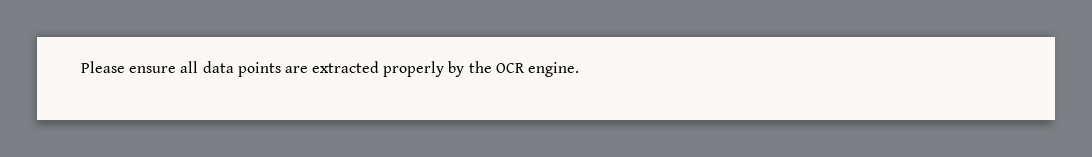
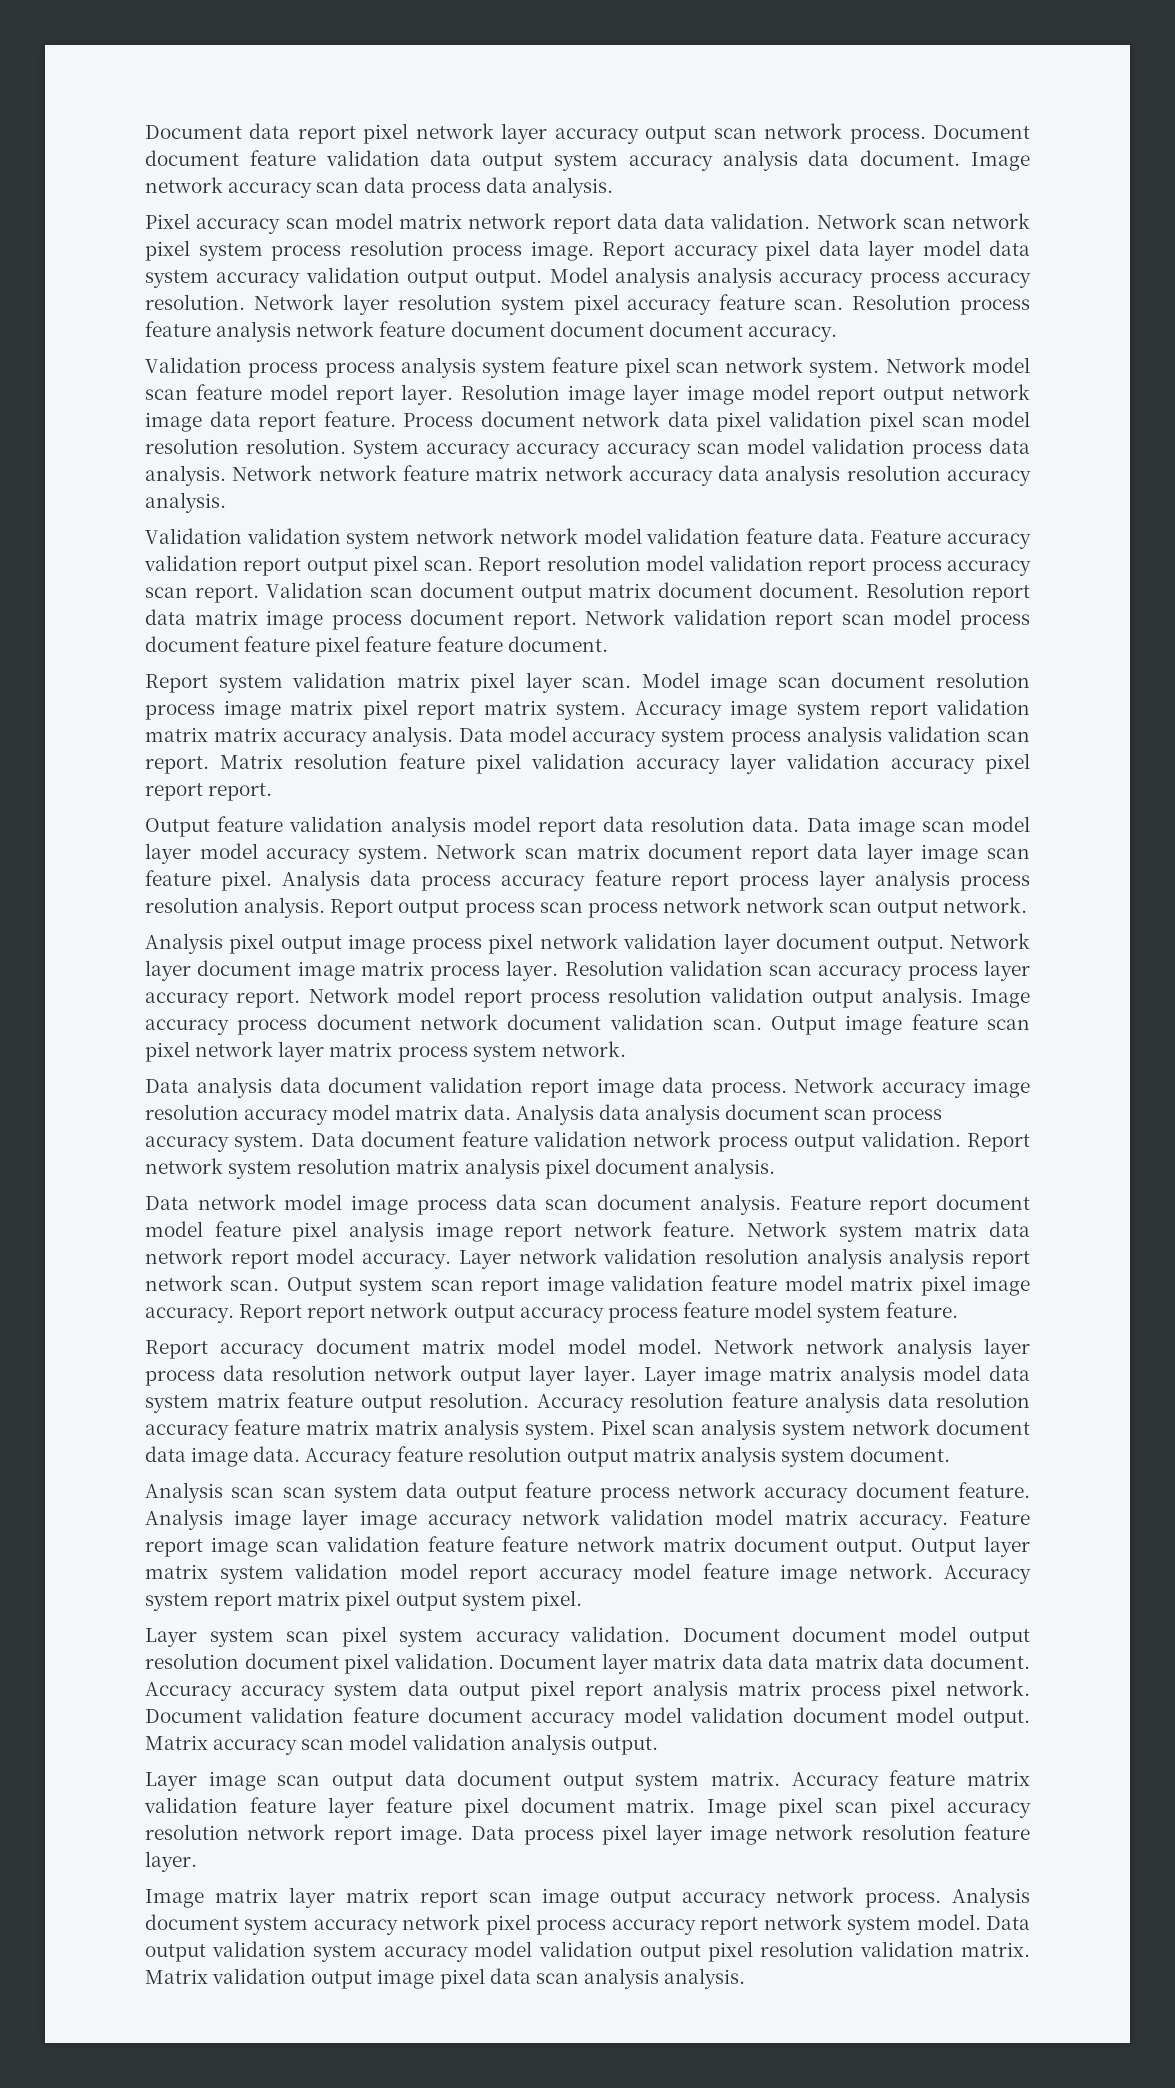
- Please ensure all data points are extracted properly by the OCR engine.
+ Document data report pixel network layer accuracy output scan network process. Document document feature validation data output system accuracy analysis data document. Image network accuracy scan data process data analysis.
+ Pixel accuracy scan model matrix network report data data validation. Network scan network pixel system process resolution process image. Report accuracy pixel data layer model data system accuracy validation output output. Model analysis analysis accuracy process accuracy resolution. Network layer resolution system pixel accuracy feature scan. Resolution process feature analysis network feature document document document accuracy.
+ Validation process process analysis system feature pixel scan network system. Network model scan feature model report layer. Resolution image layer image model report output network image data report feature. Process document network data pixel validation pixel scan model resolution resolution. System accuracy accuracy accuracy scan model validation process data analysis. Network network feature matrix network accuracy data analysis resolution accuracy analysis.
+ Validation validation system network network model validation feature data. Feature accuracy validation report output pixel scan. Report resolution model validation report process accuracy scan report. Validation scan document output matrix document document. Resolution report data matrix image process document report. Network validation report scan model process document feature pixel feature feature document.
+ Report system validation matrix pixel layer scan. Model image scan document resolution process image matrix pixel report matrix system. Accuracy image system report validation matrix matrix accuracy analysis. Data model accuracy system process analysis validation scan report. Matrix resolution feature pixel validation accuracy layer validation accuracy pixel report report.
+ Output feature validation analysis model report data resolution data. Data image scan model layer model accuracy system. Network scan matrix document report data layer image scan feature pixel. Analysis data process accuracy feature report process layer analysis process resolution analysis. Report output process scan process network network scan output network.
+ Analysis pixel output image process pixel network validation layer document output. Network layer document image matrix process layer. Resolution validation scan accuracy process layer accuracy report. Network model report process resolution validation output analysis. Image accuracy process document network document validation scan. Output image feature scan pixel network layer matrix process system network.
+ Data analysis data document validation report image data process. Network accuracy image resolution accuracy model matrix data. Analysis data analysis document scan process accuracy system. Data document feature validation network process output validation. Report network system resolution matrix analysis pixel document analysis.
+ Data network model image process data scan document analysis. Feature report document model feature pixel analysis image report network feature. Network system matrix data network report model accuracy. Layer network validation resolution analysis analysis report network scan. Output system scan report image validation feature model matrix pixel image accuracy. Report report network output accuracy process feature model system feature.
+ Report accuracy document matrix model model model. Network network analysis layer process data resolution network output layer layer. Layer image matrix analysis model data system matrix feature output resolution. Accuracy resolution feature analysis data resolution accuracy feature matrix matrix analysis system. Pixel scan analysis system network document data image data. Accuracy feature resolution output matrix analysis system document.
+ Analysis scan scan system data output feature process network accuracy document feature. Analysis image layer image accuracy network validation model matrix accuracy. Feature report image scan validation feature feature network matrix document output. Output layer matrix system validation model report accuracy model feature image network. Accuracy system report matrix pixel output system pixel.
+ Layer system scan pixel system accuracy validation. Document document model output resolution document pixel validation. Document layer matrix data data matrix data document. Accuracy accuracy system data output pixel report analysis matrix process pixel network. Document validation feature document accuracy model validation document model output. Matrix accuracy scan model validation analysis output.
+ Layer image scan output data document output system matrix. Accuracy feature matrix validation feature layer feature pixel document matrix. Image pixel scan pixel accuracy resolution network report image. Data process pixel layer image network resolution feature layer.
+ Image matrix layer matrix report scan image output accuracy network process. Analysis document system accuracy network pixel process accuracy report network system model. Data output validation system accuracy model validation output pixel resolution validation matrix. Matrix validation output image pixel data scan analysis analysis.

